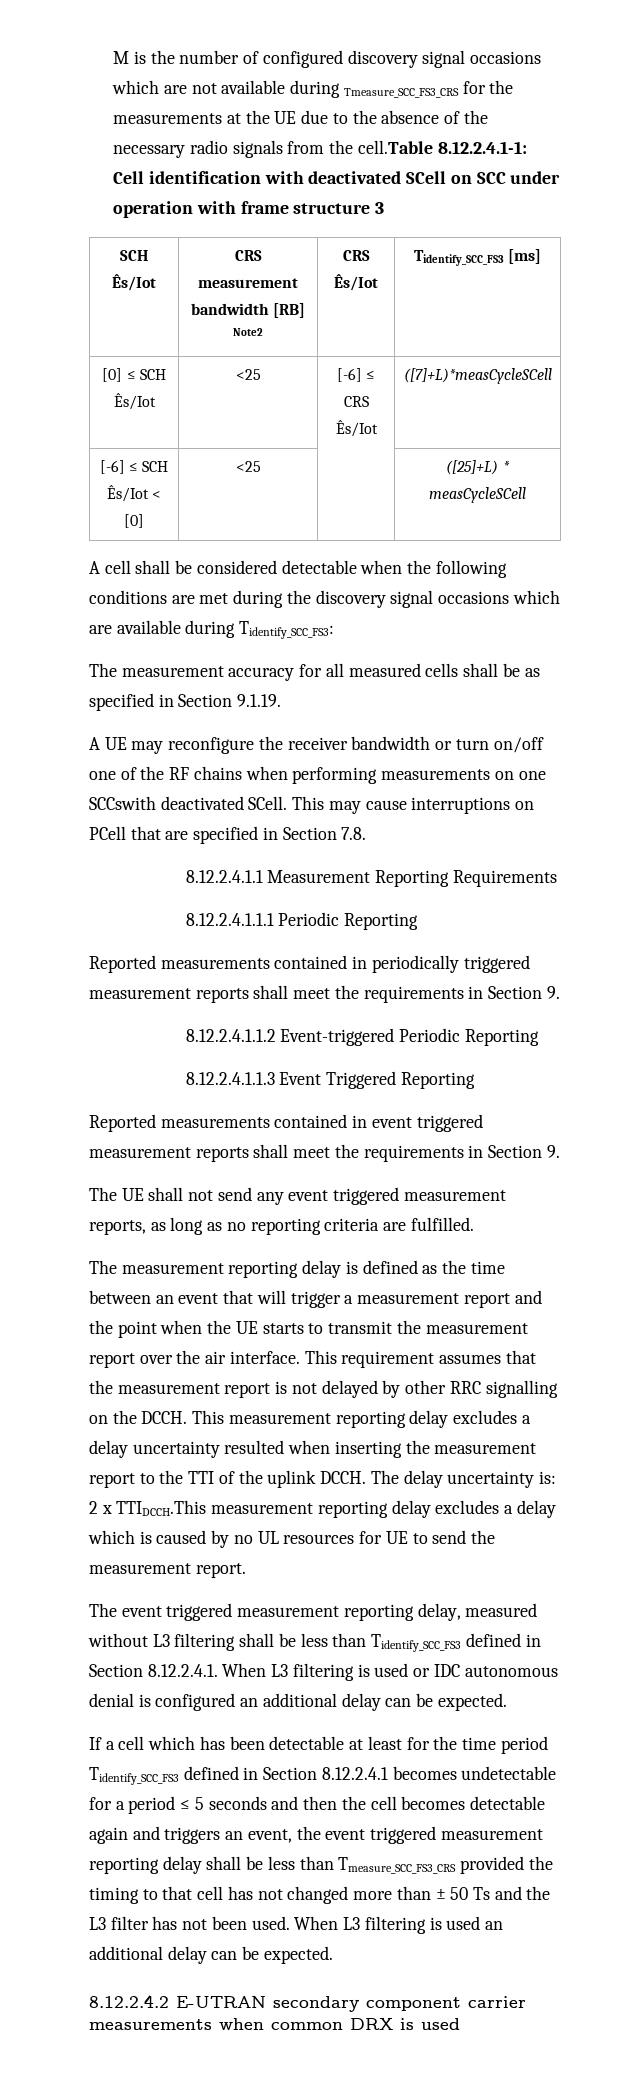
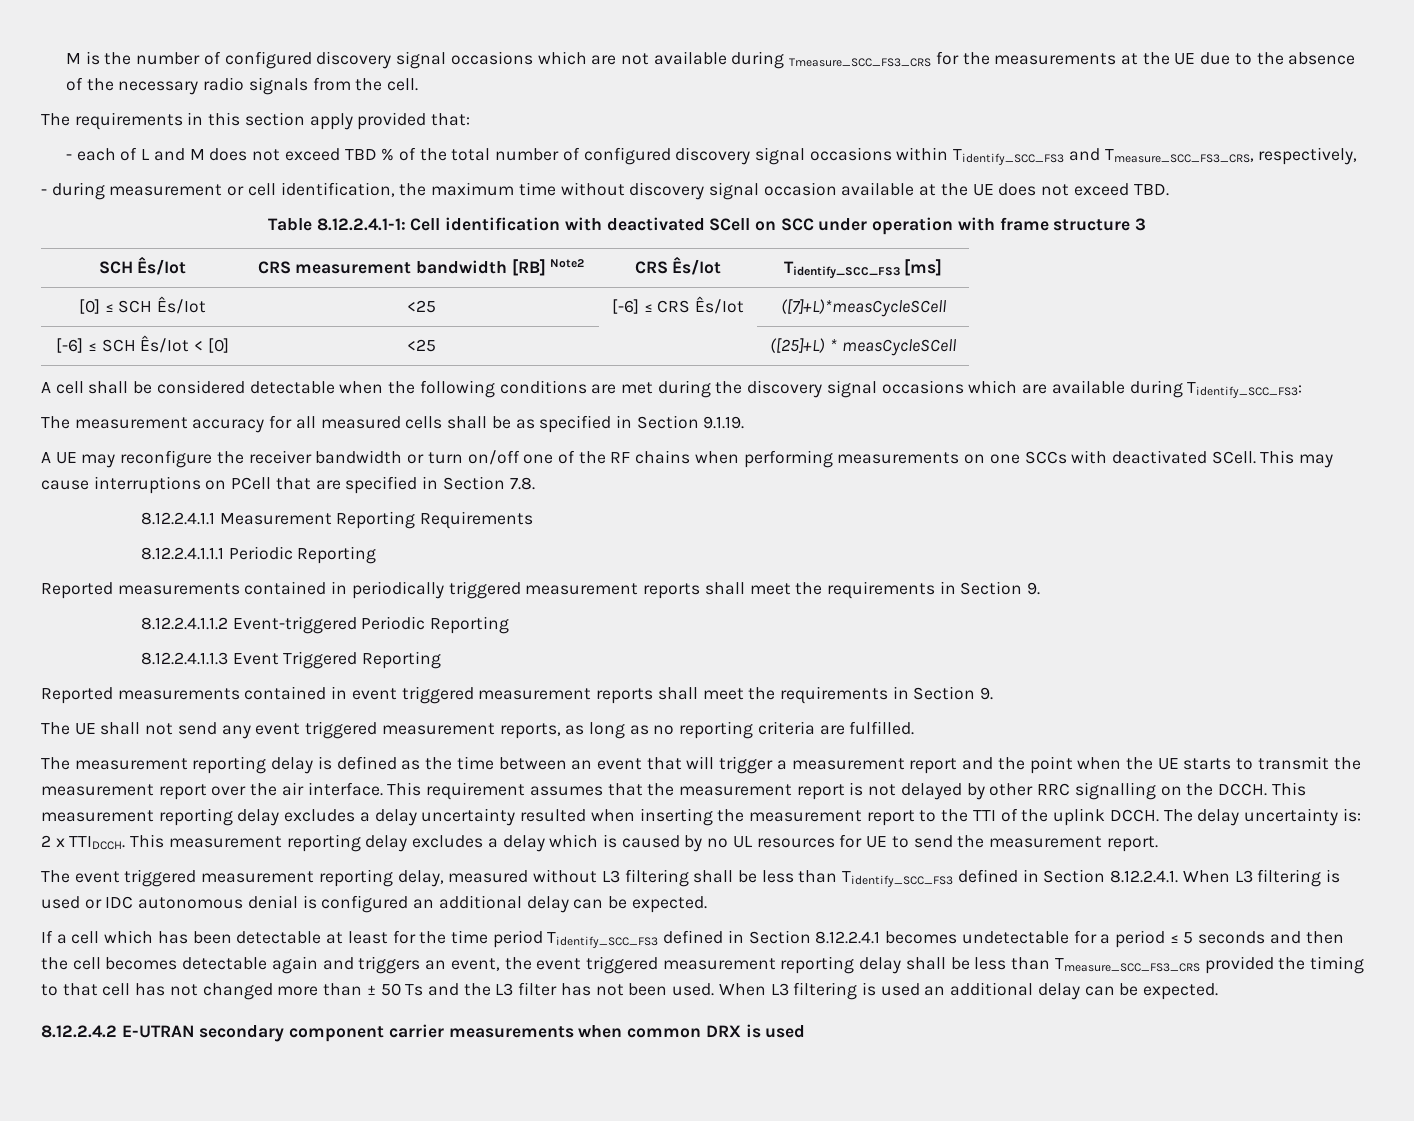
- M is the number of configured discovery signal occasions which are not available during Tmeasure_SCC_FS3_CRS for the measurements at the UE due to the absence of the necessary radio signals from the cell.Table 8.12.2.4.1-1: Cell identification with deactivated SCell on SCC under operation with frame structure 3
+ M is the number of configured discovery signal occasions which are not available during Tmeasure_SCC_FS3_CRS for the measurements at the UE due to the absence of the necessary radio signals from the cell.
+ The requirements in this section apply provided that:
+ - each of L and M does not exceed TBD % of the total number of configured discovery signal occasions within Tidentify_SCC_FS3 and Tmeasure_SCC_FS3_CRS, respectively,
+ - during measurement or cell identification, the maximum time without discovery signal occasion available at the UE does not exceed TBD.
+ Table 8.12.2.4.1-1: Cell identification with deactivated SCell on SCC under operation with frame structure 3
- A UE may reconfigure the receiver bandwidth or turn on/off one of the RF chains when performing measurements on one SCCswith deactivated SCell.
+ A UE may reconfigure the receiver bandwidth or turn on/off one of the RF chains when performing measurements on one SCCs with deactivated SCell.
- The delay uncertainty is: 2 x TTIDCCH.This measurement reporting delay excludes a delay which is caused by no UL resources for UE to send the measurement report.
+ The delay uncertainty is: 2 x TTIDCCH. This measurement reporting delay excludes a delay which is caused by no UL resources for UE to send the measurement report.

